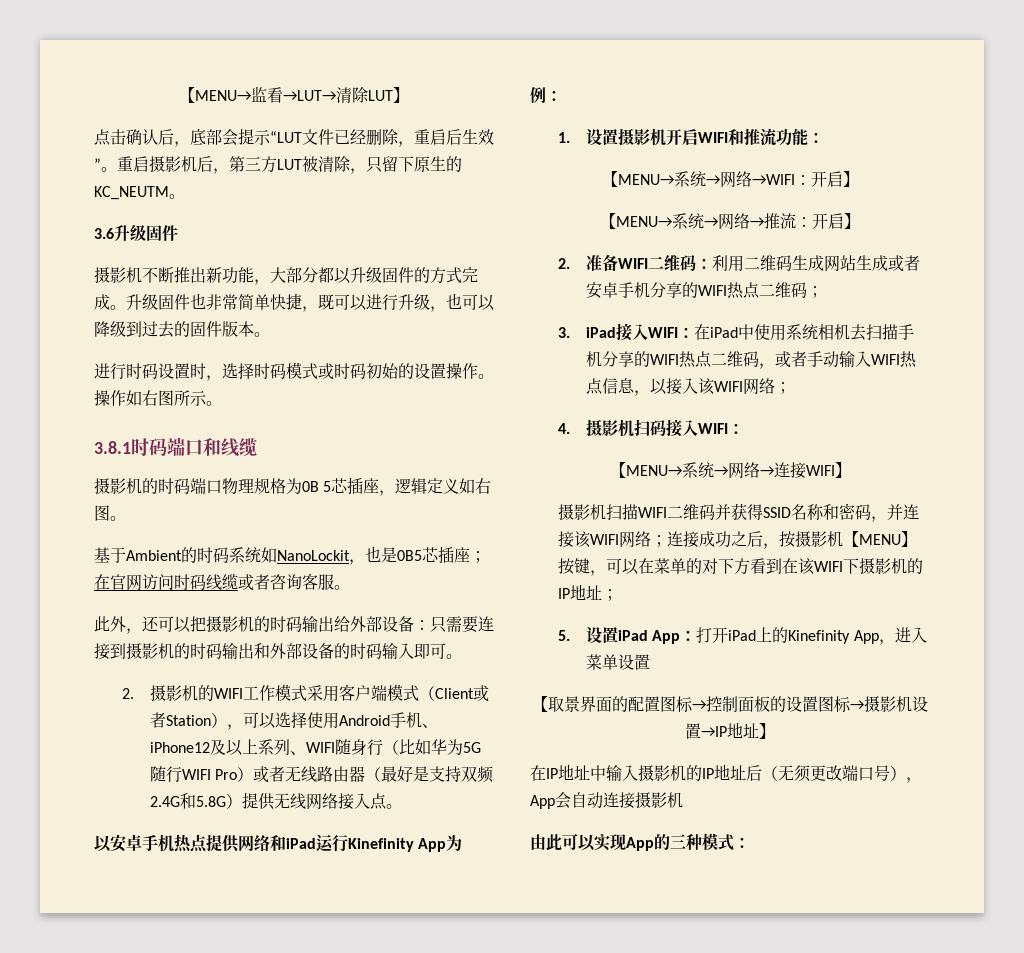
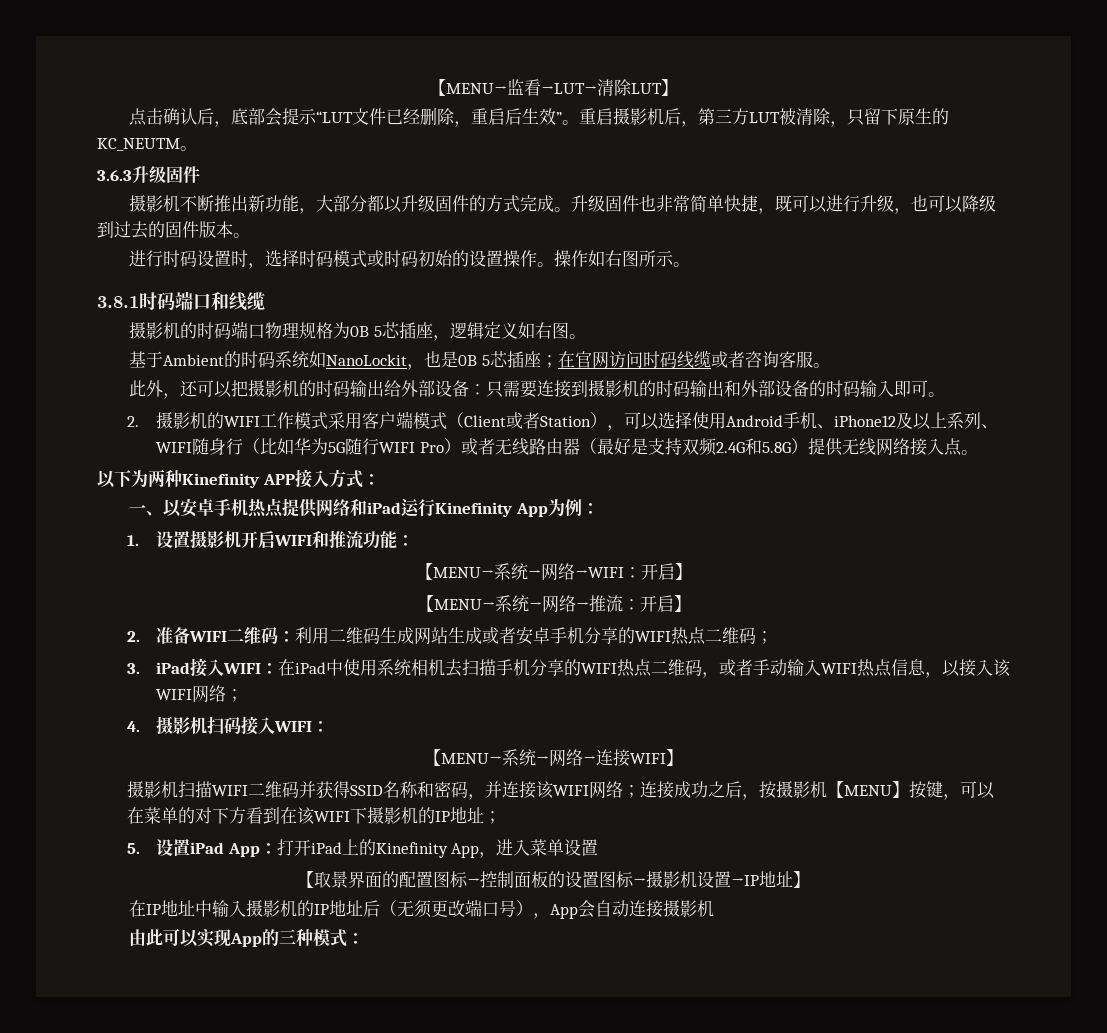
- 3.6升级固件
+ 3.6.3升级固件
- 基于Ambient的时码系统如NanoLockit，也是0B5芯插座；在官网访问时码线缆或者咨询客服。
+ 基于Ambient的时码系统如NanoLockit，也是0B 5芯插座；在官网访问时码线缆或者咨询客服。
- 以安卓手机热点提供网络和iPad运行Kinefinity App为例：
+ 以下为两种Kinefinity APP接入方式：
+ 一、以安卓手机热点提供网络和iPad运行Kinefinity App为例：

